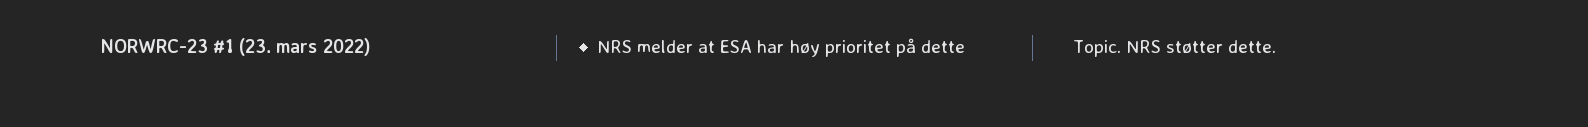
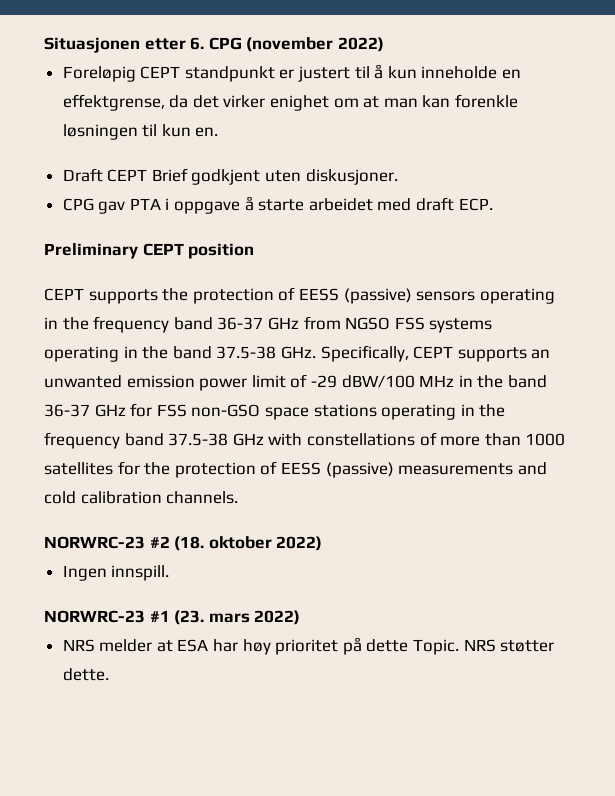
+ Situasjonen etter 6. CPG (november 2022)
+ Foreløpig CEPT standpunkt er justert til å kun inneholde en effektgrense, da det virker enighet om at man kan forenkle løsningen til kun en.
+ Draft CEPT Brief godkjent uten diskusjoner.
+ CPG gav PTA i oppgave å starte arbeidet med draft ECP.
+ Preliminary CEPT position
+ CEPT supports the protection of EESS (passive) sensors operating in the frequency band 36-37 GHz from NGSO FSS systems operating in the band 37.5-38 GHz. Specifically, CEPT supports an unwanted emission power limit of -29 dBW/100 MHz in the band 36-37 GHz for FSS non-GSO space stations operating in the frequency band 37.5-38 GHz with constellations of more than 1000 satellites for the protection of EESS (passive) measurements and cold calibration channels.
+ NORWRC-23 #2 (18. oktober 2022)
+ Ingen innspill.

